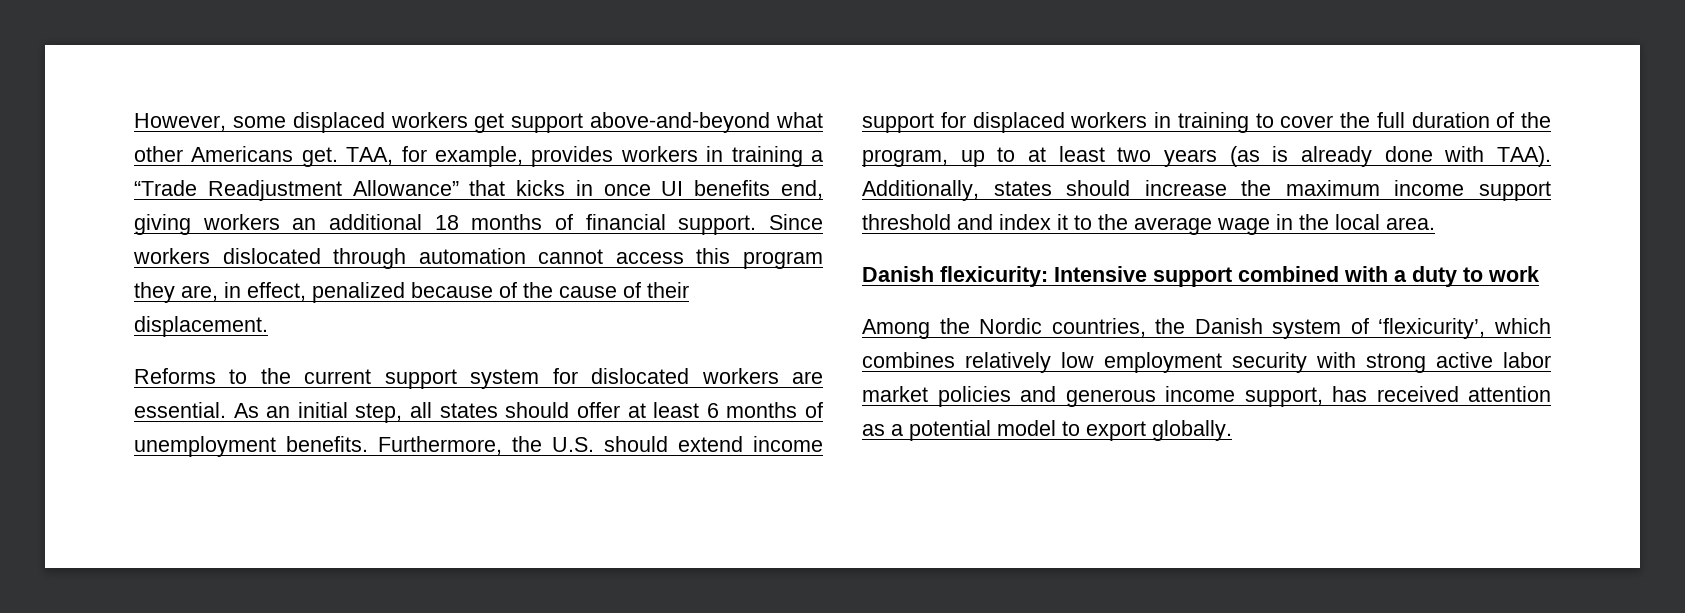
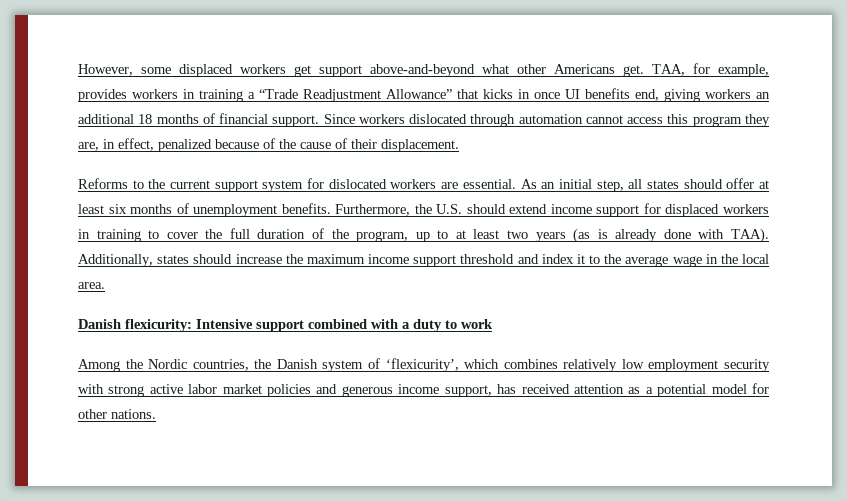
- As an initial step, all states should offer at least 6 months of unemployment benefits.
+ As an initial step, all states should offer at least six months of unemployment benefits.
- Among the Nordic countries, the Danish system of ‘flexicurity’, which combines relatively low employment security with strong active labor market policies and generous income support, has received attention as a potential model to export globally.
+ Among the Nordic countries, the Danish system of ‘flexicurity’, which combines relatively low employment security with strong active labor market policies and generous income support, has received attention as a potential model for other nations.

